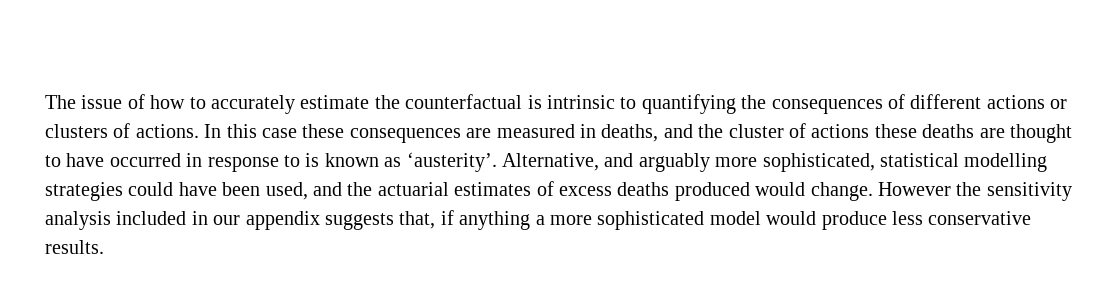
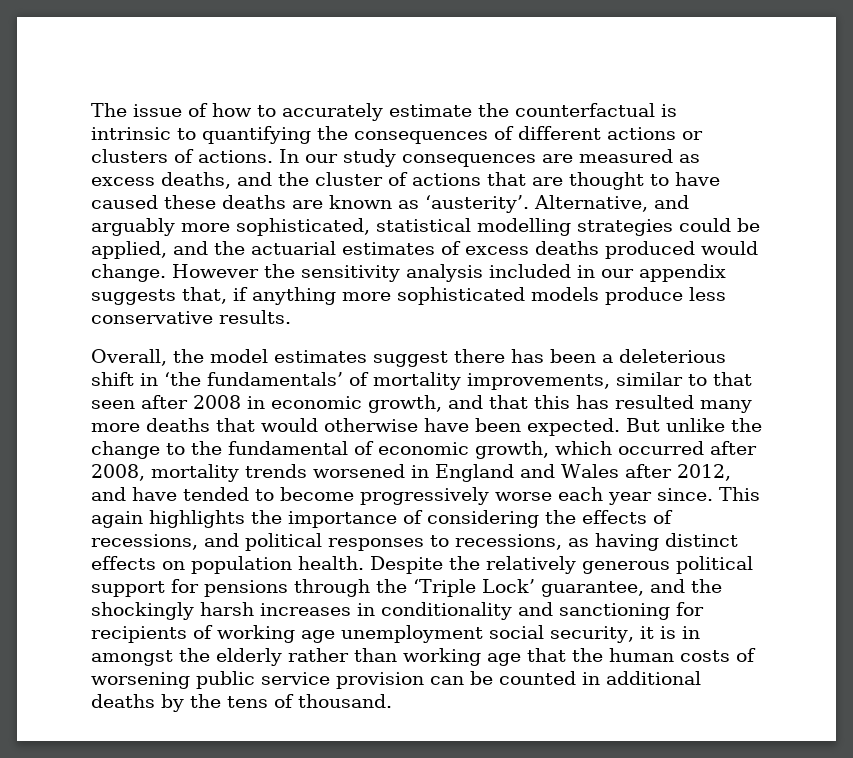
- In this case these consequences are measured in deaths, and the cluster of actions these deaths are thought to have occurred in response to is known as ‘austerity’.
+ In our study consequences are measured as excess deaths, and the cluster of actions that are thought to have caused these deaths are known as ‘austerity’.
- Alternative, and arguably more sophisticated, statistical modelling strategies could have been used, and the actuarial estimates of excess deaths produced would change.
+ Alternative, and arguably more sophisticated, statistical modelling strategies could be applied, and the actuarial estimates of excess deaths produced would change.
- However the sensitivity analysis included in our appendix suggests that, if anything a more sophisticated model would produce less conservative results.
+ However the sensitivity analysis included in our appendix suggests that, if anything more sophisticated models produce less conservative results.
+ Overall, the model estimates suggest there has been a deleterious shift in ‘the fundamentals’ of mortality improvements, similar to that seen after 2008 in economic growth, and that this has resulted many more deaths that would otherwise have been expected. But unlike the change to the fundamental of economic growth, which occurred after 2008, mortality trends worsened in England and Wales after 2012, and have tended to become progressively worse each year since. This again highlights the importance of considering the effects of recessions, and political responses to recessions, as having distinct effects on population health. Despite the relatively generous political support for pensions through the ‘Triple Lock’ guarantee, and the shockingly harsh increases in conditionality and sanctioning for recipients of working age unemployment social security, it is in amongst the elderly rather than working age that the human costs of worsening public service provision can be counted in additional deaths by the tens of thousand.

